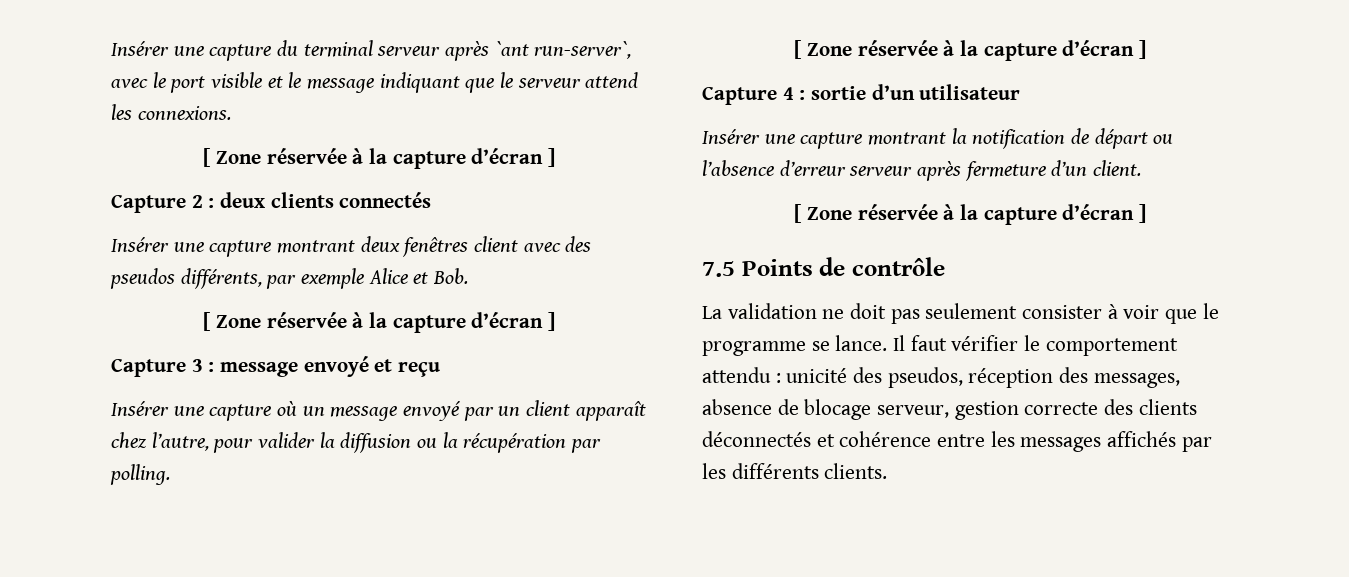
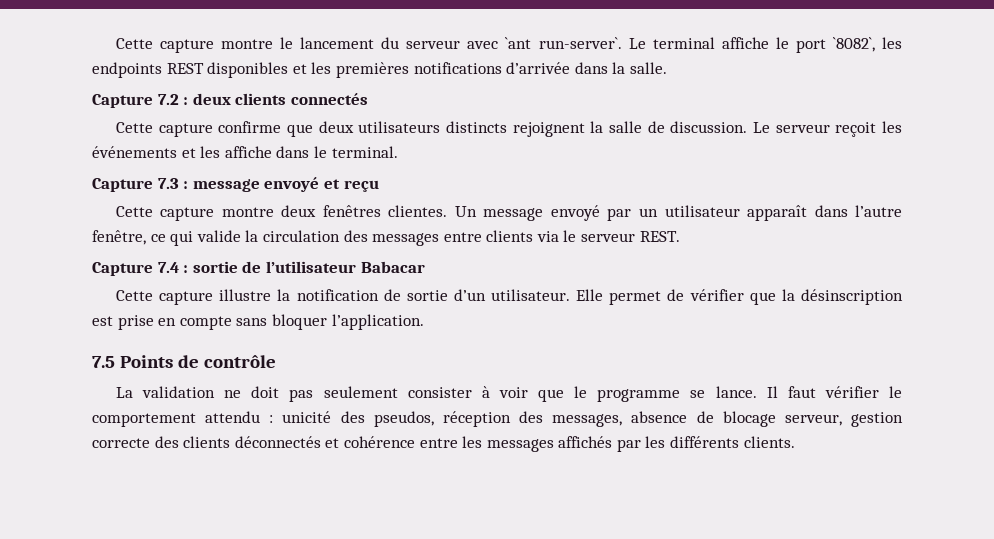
- Insérer une capture du terminal serveur après `ant run-server`, avec le port visible et le message indiquant que le serveur attend les connexions.
- [ Zone réservée à la capture d’écran ]
- Capture 2 : deux clients connectés
+ Cette capture montre le lancement du serveur avec `ant run-server`. Le terminal affiche le port `8082`, les endpoints REST disponibles et les premières notifications d’arrivée dans la salle.
+ Capture 7.2 : deux clients connectés
- Insérer une capture montrant deux fenêtres client avec des pseudos différents, par exemple Alice et Bob.
- [ Zone réservée à la capture d’écran ]
- Capture 3 : message envoyé et reçu
+ Cette capture confirme que deux utilisateurs distincts rejoignent la salle de discussion. Le serveur reçoit les événements et les affiche dans le terminal.
+ Capture 7.3 : message envoyé et reçu
- Insérer une capture où un message envoyé par un client apparaît chez l’autre, pour valider la diffusion ou la récupération par polling.
- [ Zone réservée à la capture d’écran ]
- Capture 4 : sortie d’un utilisateur
- Insérer une capture montrant la notification de départ ou l’absence d’erreur serveur après fermeture d’un client.
- [ Zone réservée à la capture d’écran ]
+ Cette capture montre deux fenêtres clientes. Un message envoyé par un utilisateur apparaît dans l’autre fenêtre, ce qui valide la circulation des messages entre clients via le serveur REST.
+ Capture 7.4 : sortie de l’utilisateur Babacar
+ Cette capture illustre la notification de sortie d’un utilisateur. Elle permet de vérifier que la désinscription est prise en compte sans bloquer l’application.

